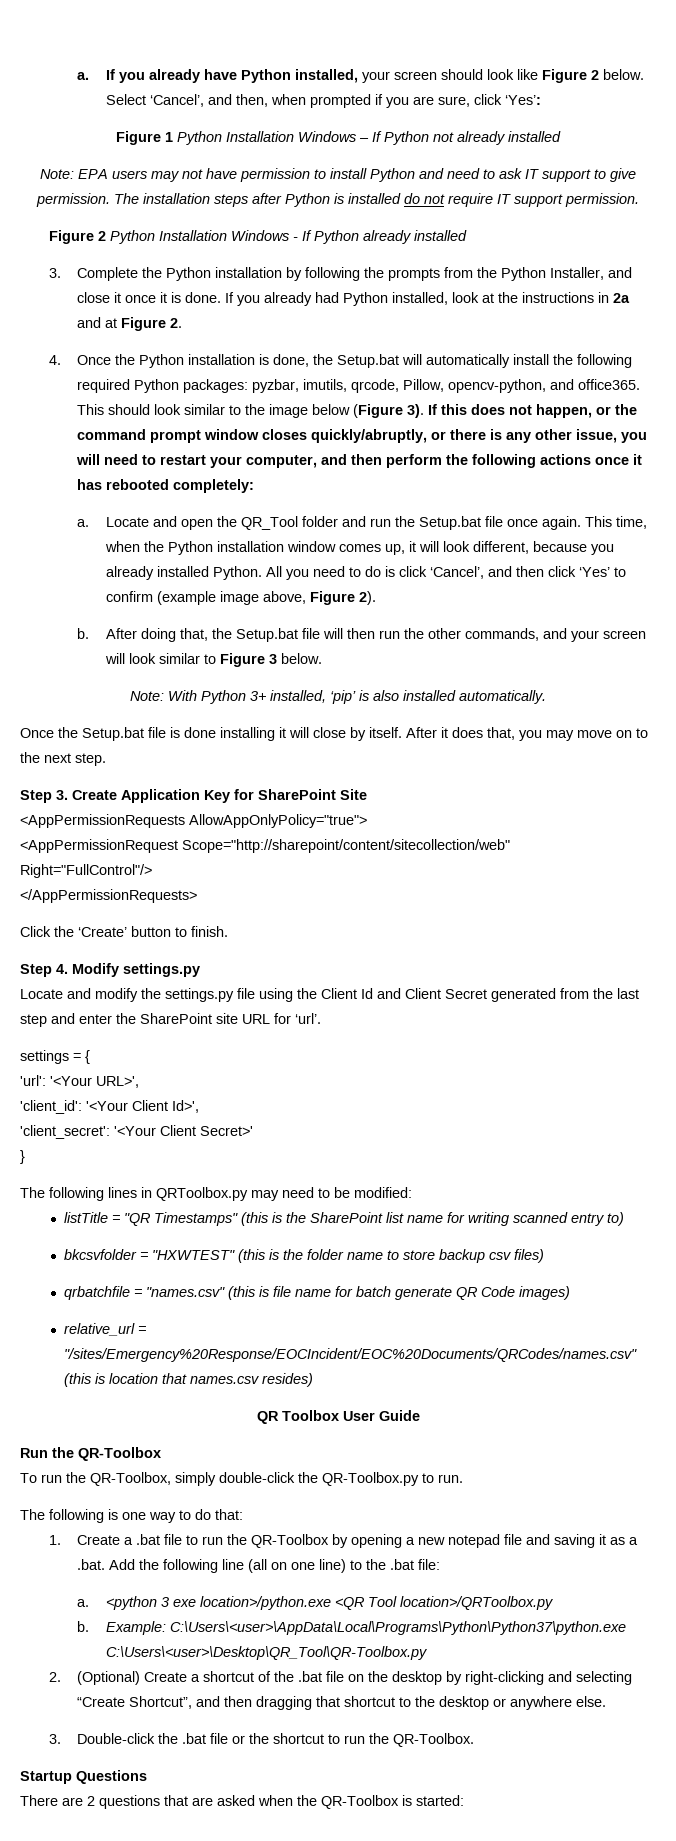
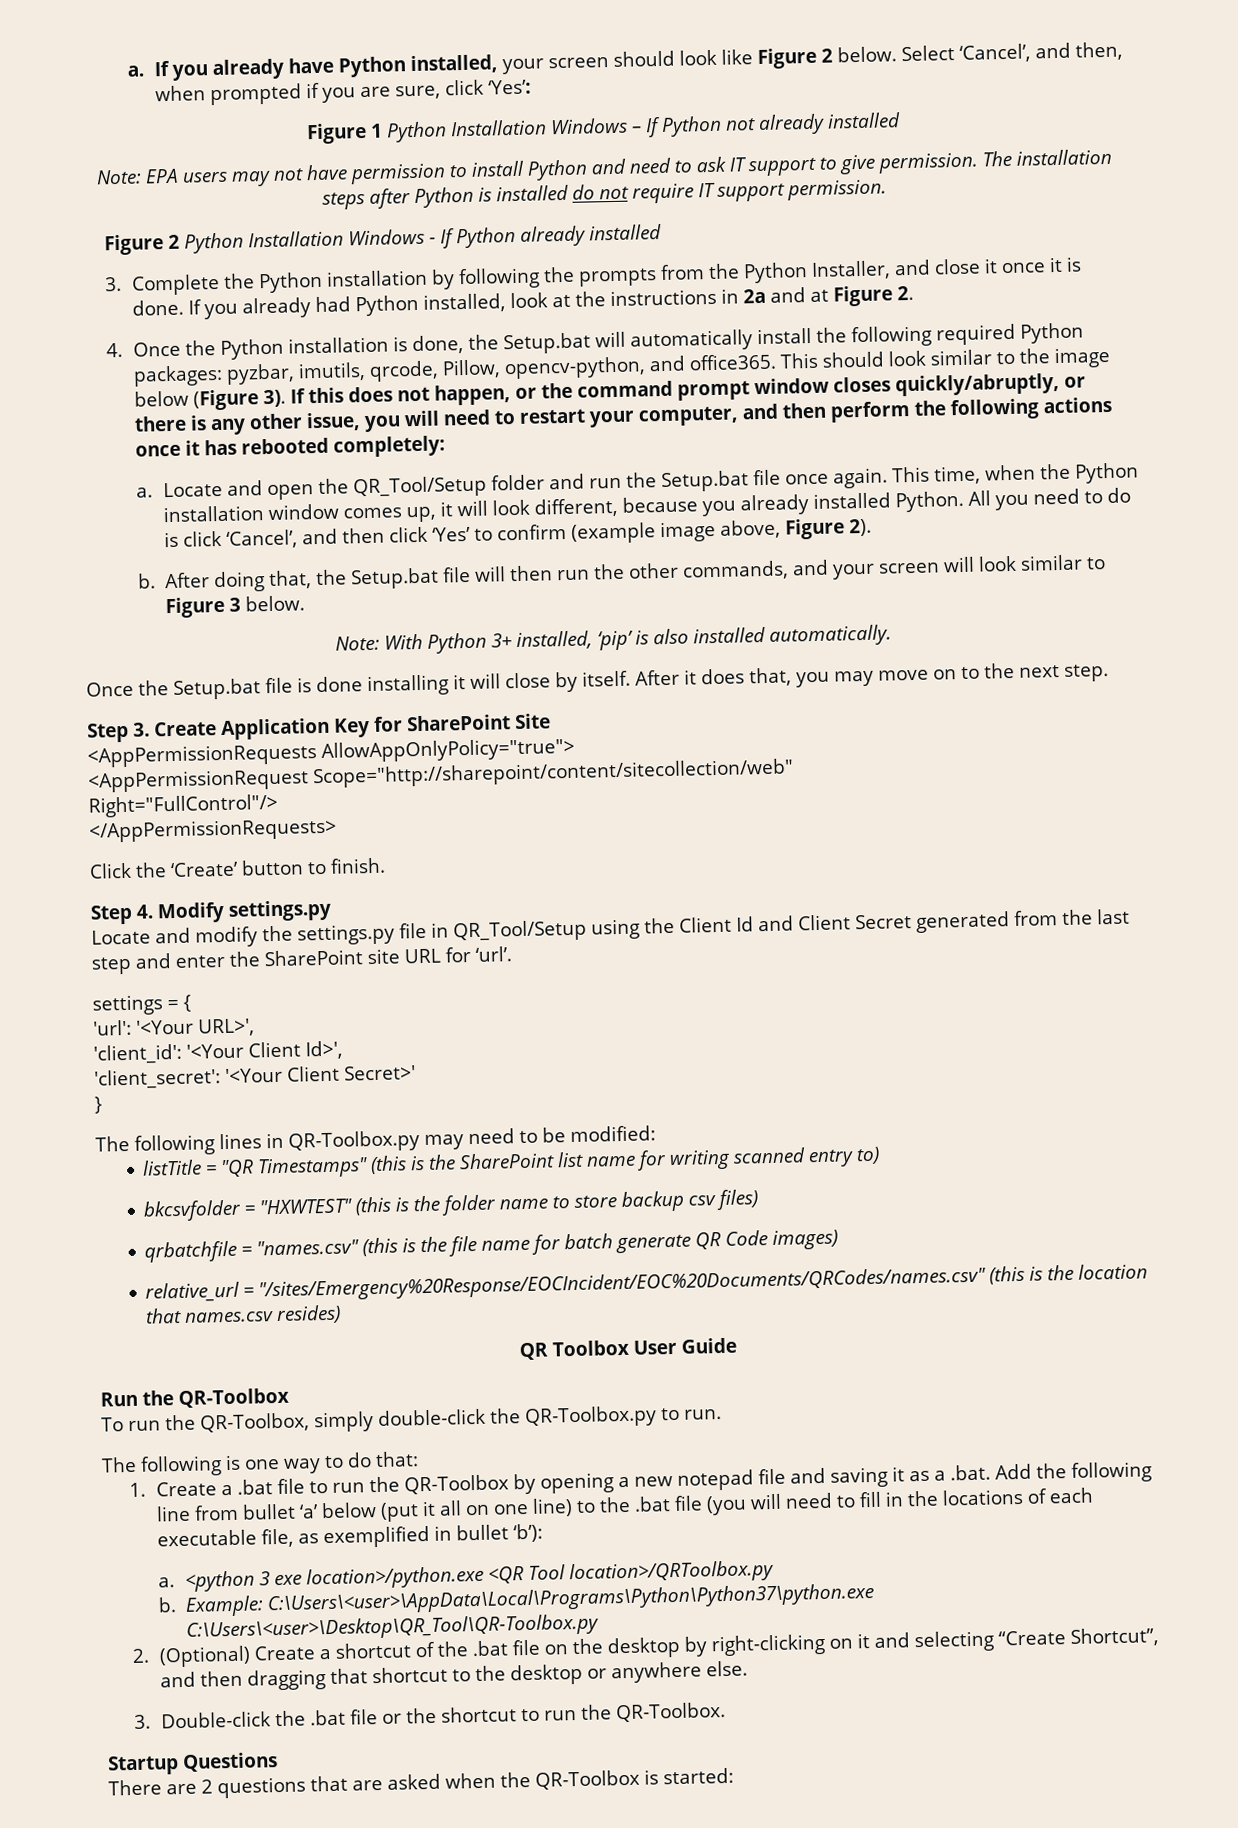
- Locate and open the QR_Tool folder and run the Setup.bat file once again.
+ Locate and open the QR_Tool/Setup folder and run the Setup.bat file once again.
- Locate and modify the settings.py file using the Client Id and Client Secret generated from the last step and enter the SharePoint site URL for ‘url’.
+ Locate and modify the settings.py file in QR_Tool/Setup using the Client Id and Client Secret generated from the last step and enter the SharePoint site URL for ‘url’.
- The following lines in QRToolbox.py may need to be modified:
+ The following lines in QR-Toolbox.py may need to be modified:
- qrbatchfile = "names.csv" (this is file name for batch generate QR Code images)
+ qrbatchfile = "names.csv" (this is the file name for batch generate QR Code images)
- relative_url = "/sites/Emergency%20Response/EOCIncident/EOC%20Documents/QRCodes/names.csv" (this is location that names.csv resides)
+ relative_url = "/sites/Emergency%20Response/EOCIncident/EOC%20Documents/QRCodes/names.csv" (this is the location that names.csv resides)
- 1. Create a .bat file to run the QR-Toolbox by opening a new notepad file and saving it as a .bat. Add the following line (all on one line) to the .bat file:
+ 1. Create a .bat file to run the QR-Toolbox by opening a new notepad file and saving it as a .bat. Add the following line from bullet ‘a’ below (put it all on one line) to the .bat file (you will need to fill in the locations of each executable file, as exemplified in bullet ‘b’):
- 2. (Optional) Create a shortcut of the .bat file on the desktop by right-clicking and selecting “Create Shortcut”, and then dragging that shortcut to the desktop or anywhere else.
+ 2. (Optional) Create a shortcut of the .bat file on the desktop by right-clicking on it and selecting “Create Shortcut”, and then dragging that shortcut to the desktop or anywhere else.

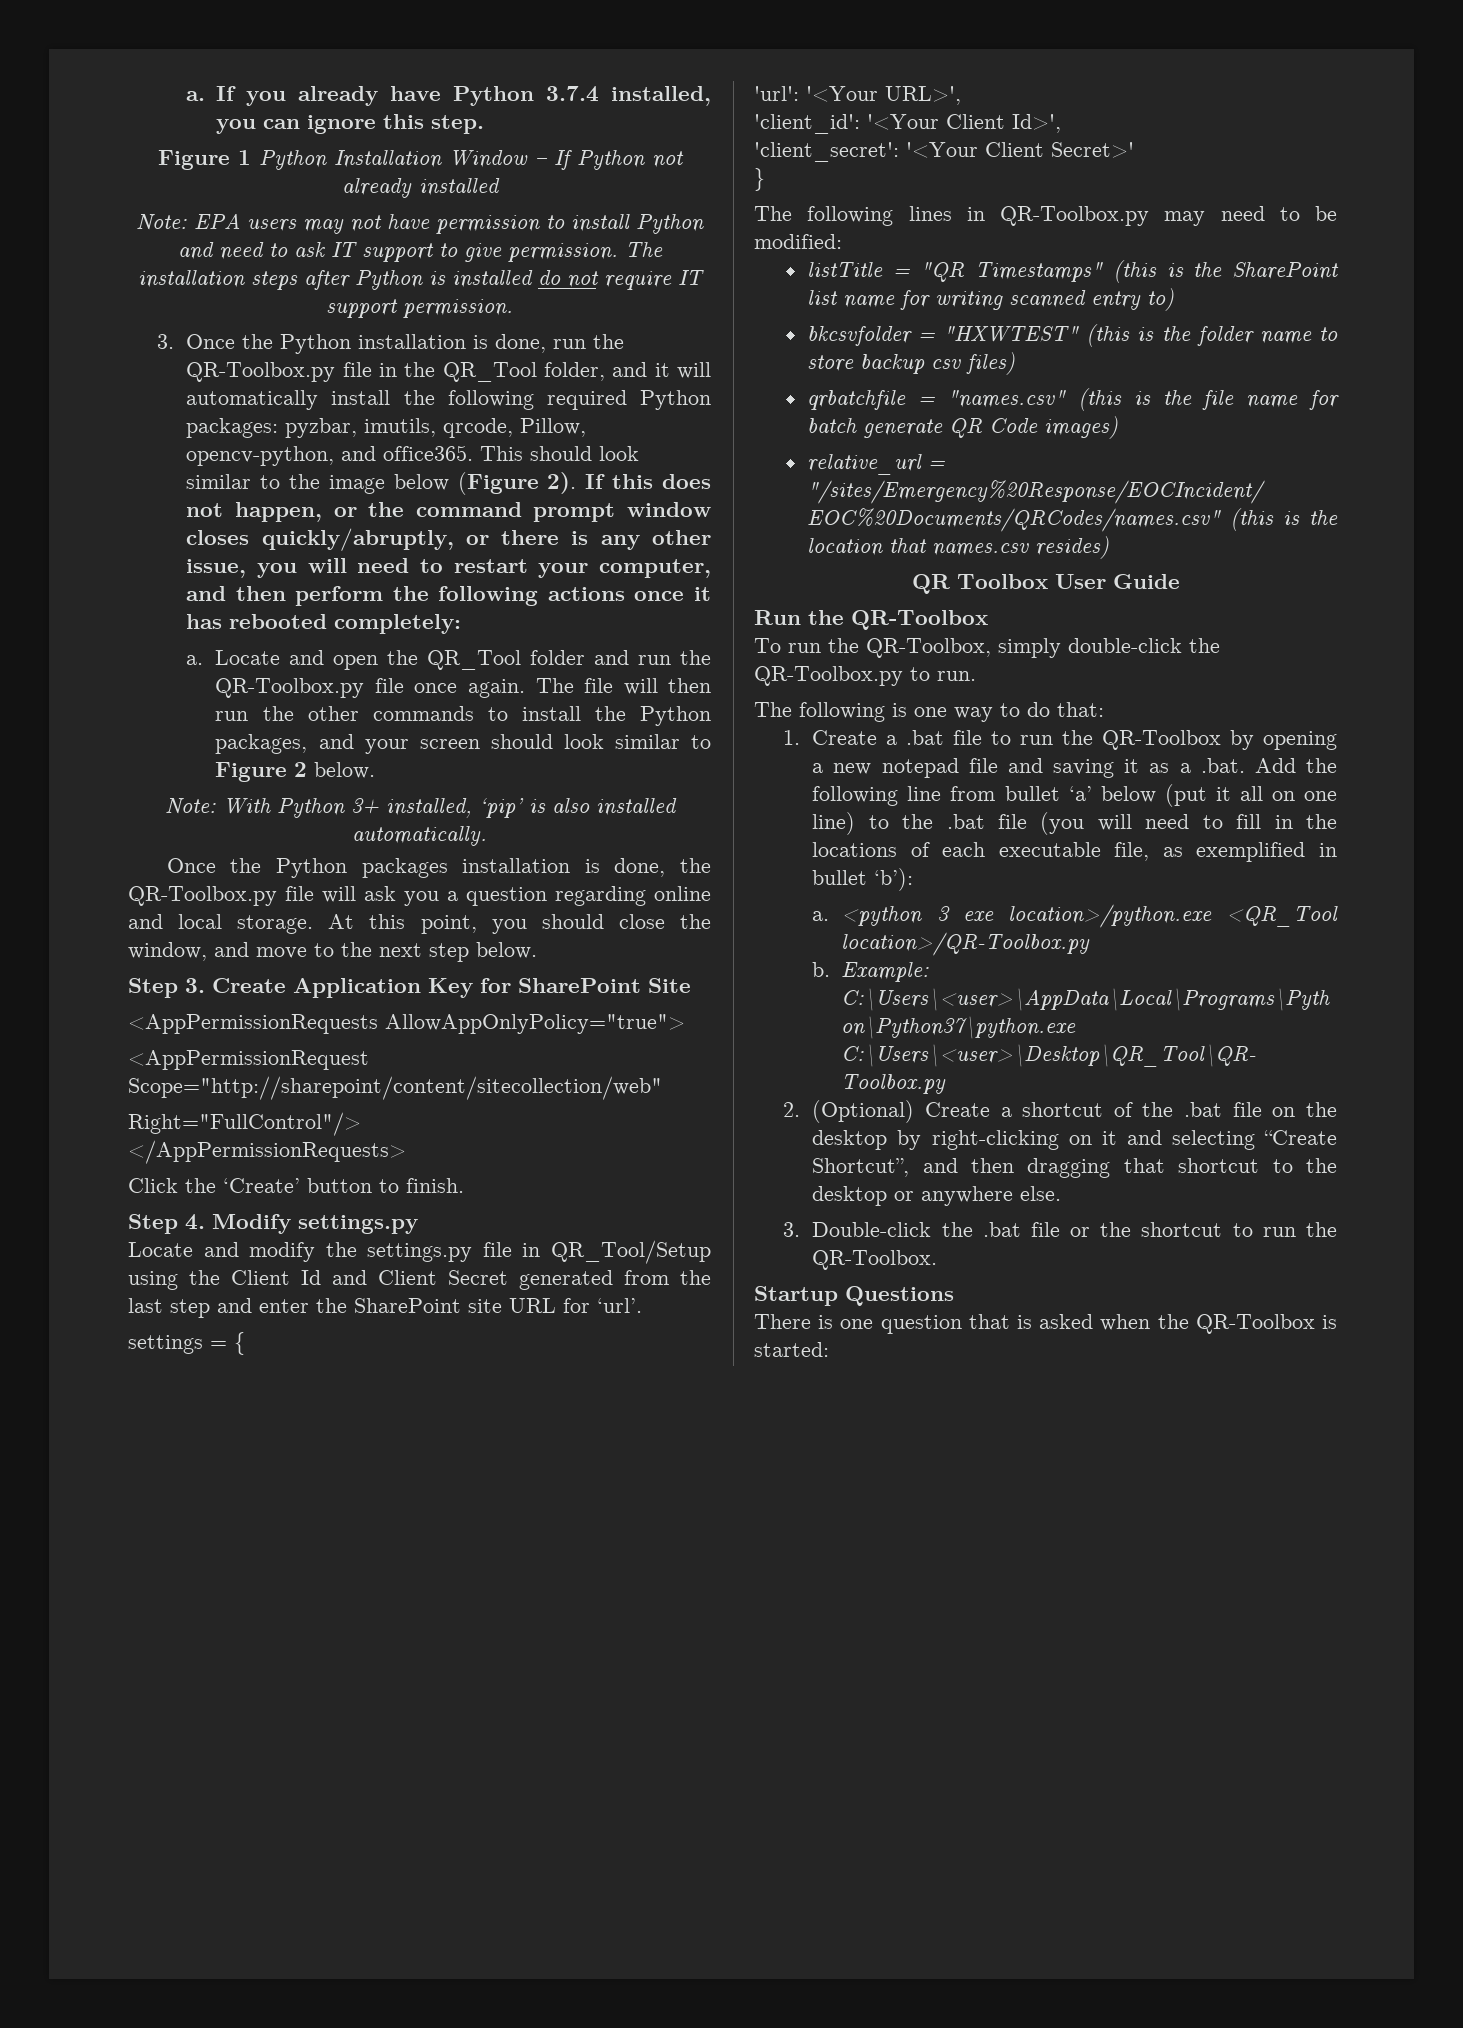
- If you already have Python installed, your screen should look like Figure 2 below. Select ‘Cancel’, and then, when prompted if you are sure, click ‘Yes’:
+ If you already have Python 3.7.4 installed, you can ignore this step.
- Figure 1 Python Installation Windows – If Python not already installed
+ Figure 1 Python Installation Window – If Python not already installed
- Figure 2 Python Installation Windows - If Python already installed
- 3. Complete the Python installation by following the prompts from the Python Installer, and close it once it is done. If you already had Python installed, look at the instructions in 2a and at Figure 2.
- 4. Once the Python installation is done, the Setup.bat will automatically install the following required Python packages: pyzbar, imutils, qrcode, Pillow, opencv-python, and office365.
+ 3. Once the Python installation is done, run the QR-Toolbox.py file in the QR_Tool folder, and it will automatically install the following required Python packages: pyzbar, imutils, qrcode, Pillow, opencv-python, and office365.
- This should look similar to the image below (Figure 3).
+ This should look similar to the image below (Figure 2).
- Locate and open the QR_Tool/Setup folder and run the Setup.bat file once again.
+ Locate and open the QR_Tool folder and run the QR-Toolbox.py file once again.
- This time, when the Python installation window comes up, it will look different, because you already installed Python. All you need to do is click ‘Cancel’, and then click ‘Yes’ to confirm (example image above, Figure 2).
- b. After doing that, the Setup.bat file will then run the other commands, and your screen will look similar to Figure 3 below.
+ The file will then run the other commands to install the Python packages, and your screen should look similar to Figure 2 below.
- Once the Setup.bat file is done installing it will close by itself. After it does that, you may move on to the next step.
+ Once the Python packages installation is done, the QR-Toolbox.py file will ask you a question regarding online and local storage. At this point, you should close the window, and move to the next step below.
- <python 3 exe location>/python.exe <QR Tool location>/QRToolbox.py
+ <python 3 exe location>/python.exe <QR_Tool location>/QR-Toolbox.py
- There are 2 questions that are asked when the QR-Toolbox is started:
+ There is one question that is asked when the QR-Toolbox is started:

